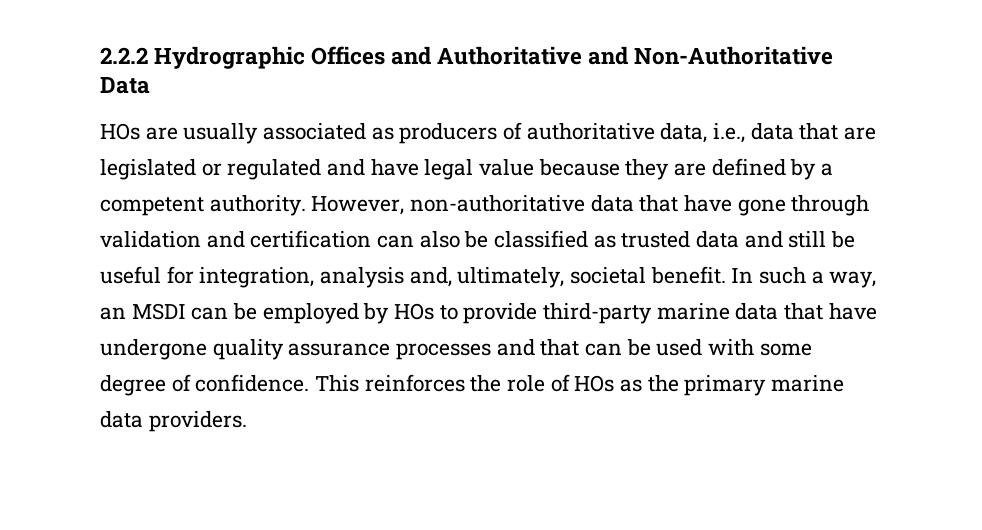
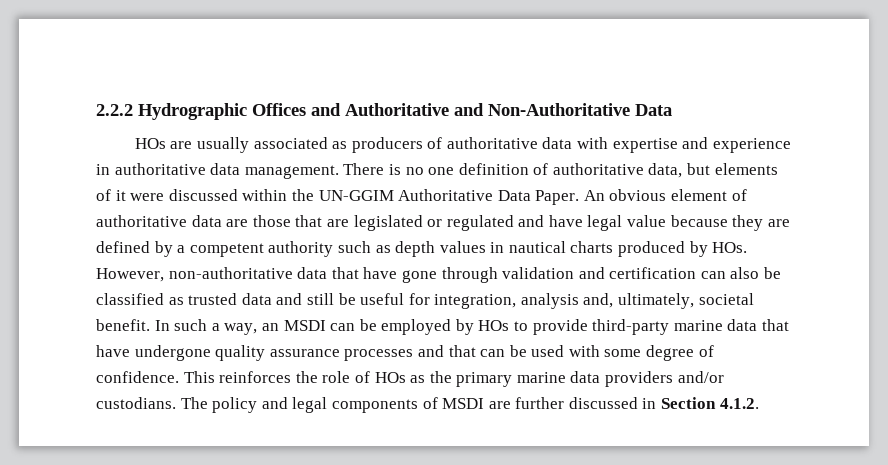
- HOs are usually associated as producers of authoritative data, i.e., data that are legislated or regulated and have legal value because they are defined by a competent authority. However, non-authoritative data that have gone through validation and certification can also be classified as trusted data and still be useful for integration, analysis and, ultimately, societal benefit.
+ HOs are usually associated as producers of authoritative data with expertise and experience in authoritative data management. There is no one definition of authoritative data, but elements of it were discussed within the UN-GGIM Authoritative Data Paper. An obvious element of authoritative data are those that are legislated or regulated and have legal value because they are defined by a competent authority such as depth values in nautical charts produced by HOs. However, non-authoritative data that have gone through validation and certification can also be classified as trusted data and still be useful for integration, analysis and, ultimately, societal benefit.
- This reinforces the role of HOs as the primary marine data providers.
+ This reinforces the role of HOs as the primary marine data providers and/or custodians. The policy and legal components of MSDI are further discussed in Section 4.1.2.

